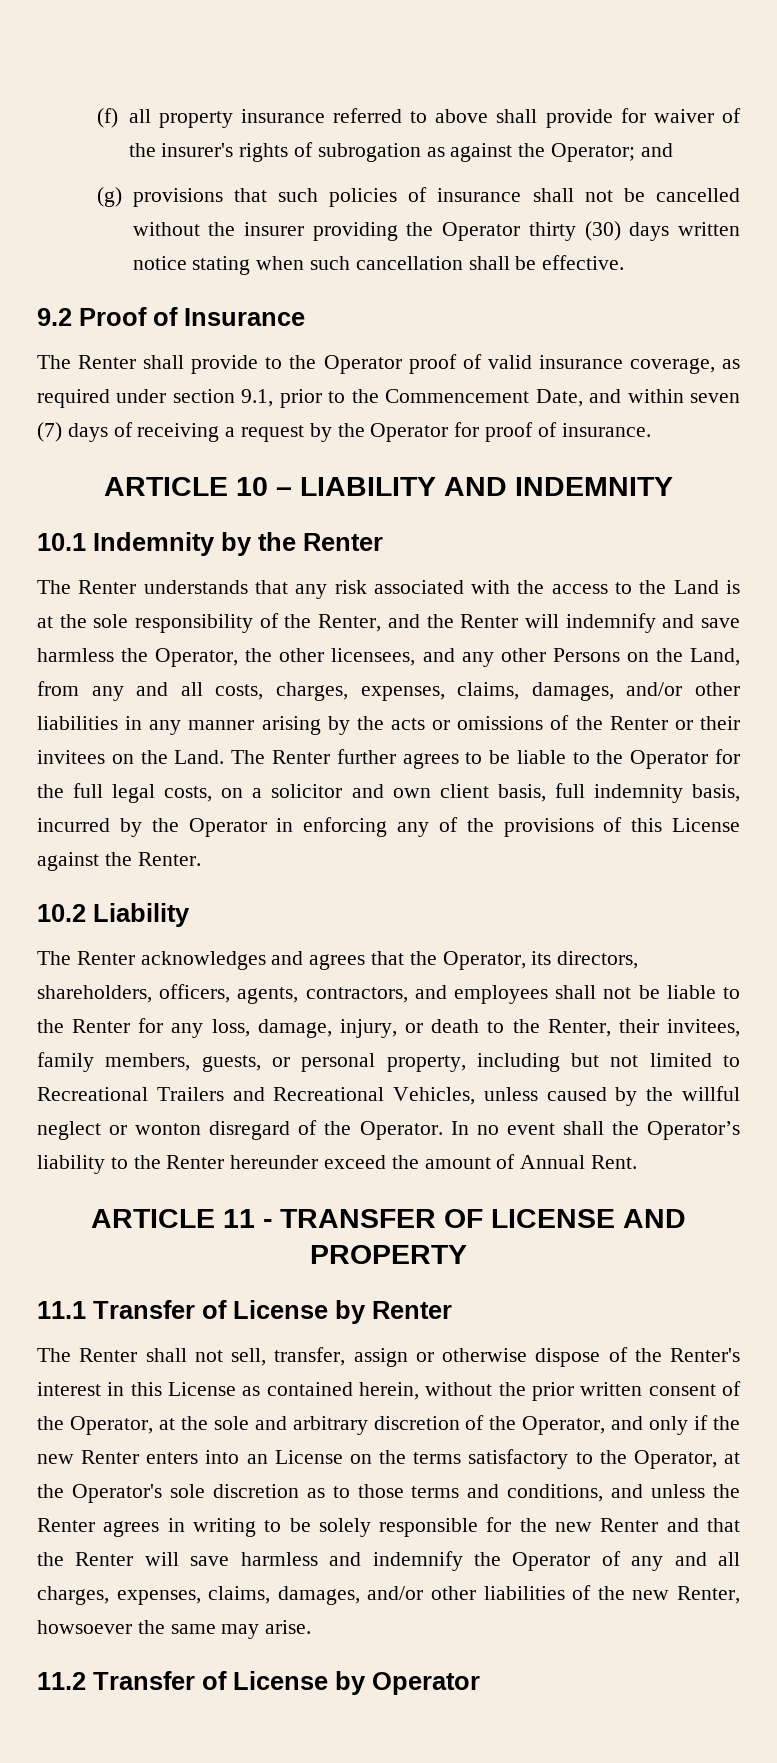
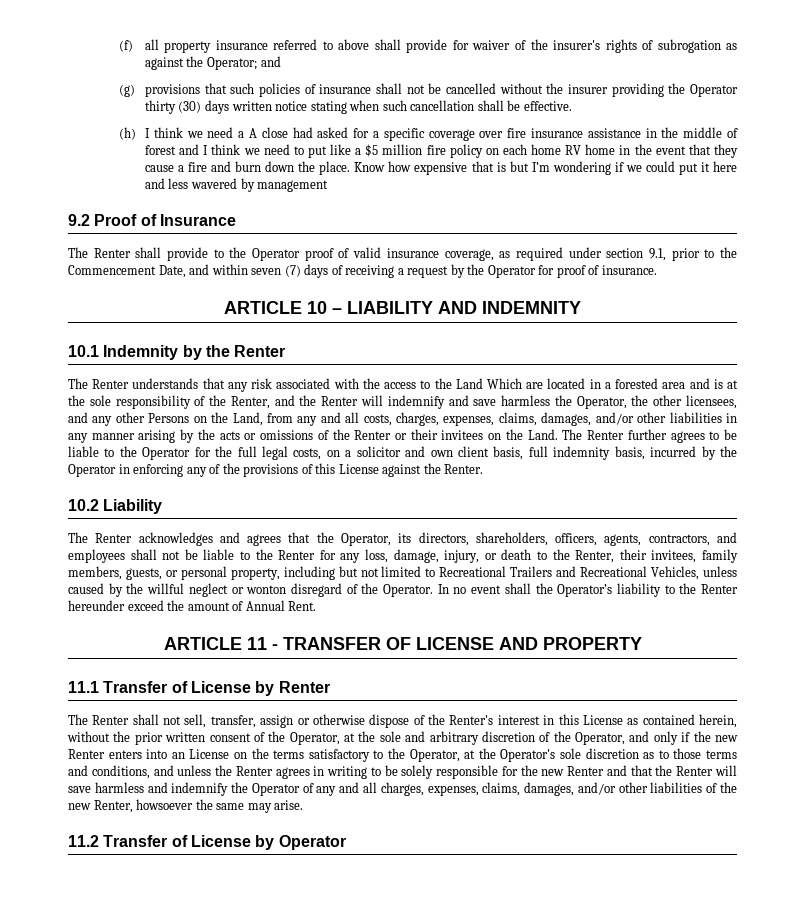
+ (h) I think we need a A close had asked for a specific coverage over fire insurance assistance in the middle of forest and I think we need to put like a $5 million fire policy on each home RV home in the event that they cause a fire and burn down the place. Know how expensive that is but I’m wondering if we could put it here and less wavered by management
- The Renter understands that any risk associated with the access to the Land is at the sole responsibility of the Renter, and the Renter will indemnify and save harmless the Operator, the other licensees, and any other Persons on the Land, from any and all costs, charges, expenses, claims, damages, and/or other liabilities in any manner arising by the acts or omissions of the Renter or their invitees on the Land.
+ The Renter understands that any risk associated with the access to the Land Which are located in a forested area and is at the sole responsibility of the Renter, and the Renter will indemnify and save harmless the Operator, the other licensees, and any other Persons on the Land, from any and all costs, charges, expenses, claims, damages, and/or other liabilities in any manner arising by the acts or omissions of the Renter or their invitees on the Land.

